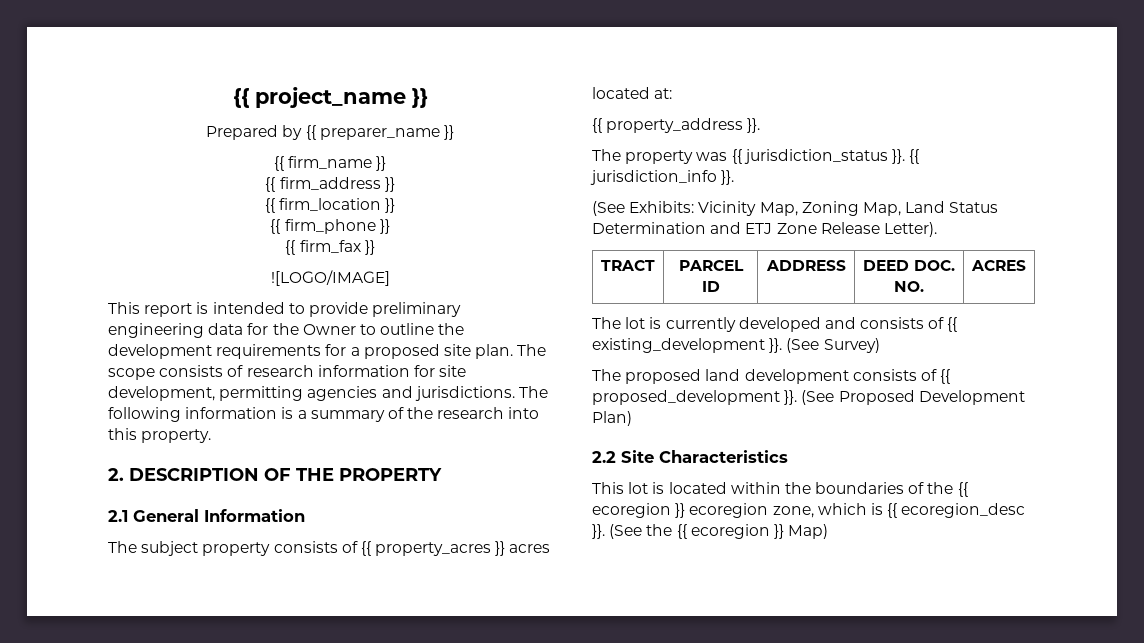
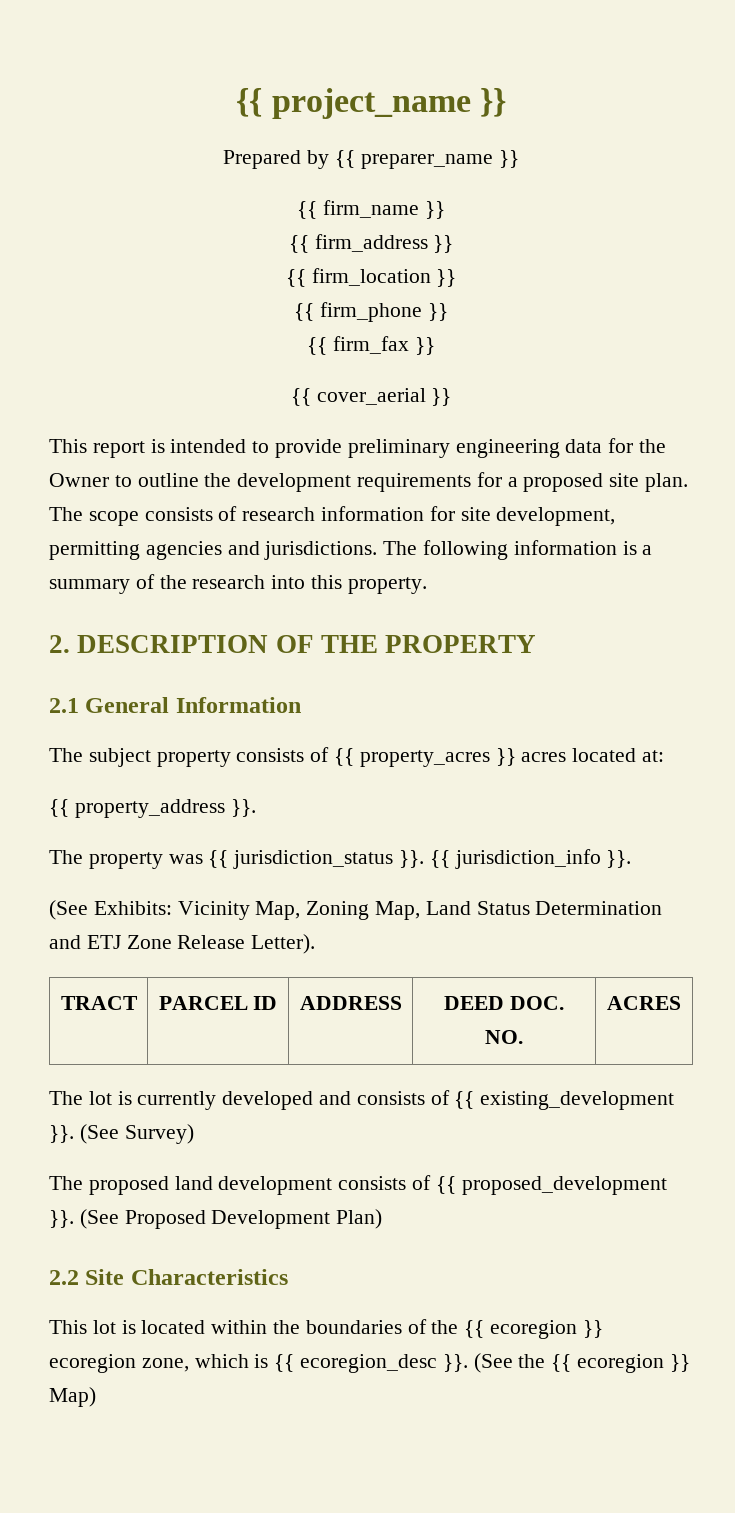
- ![LOGO/IMAGE]
+ {{ cover_aerial }}

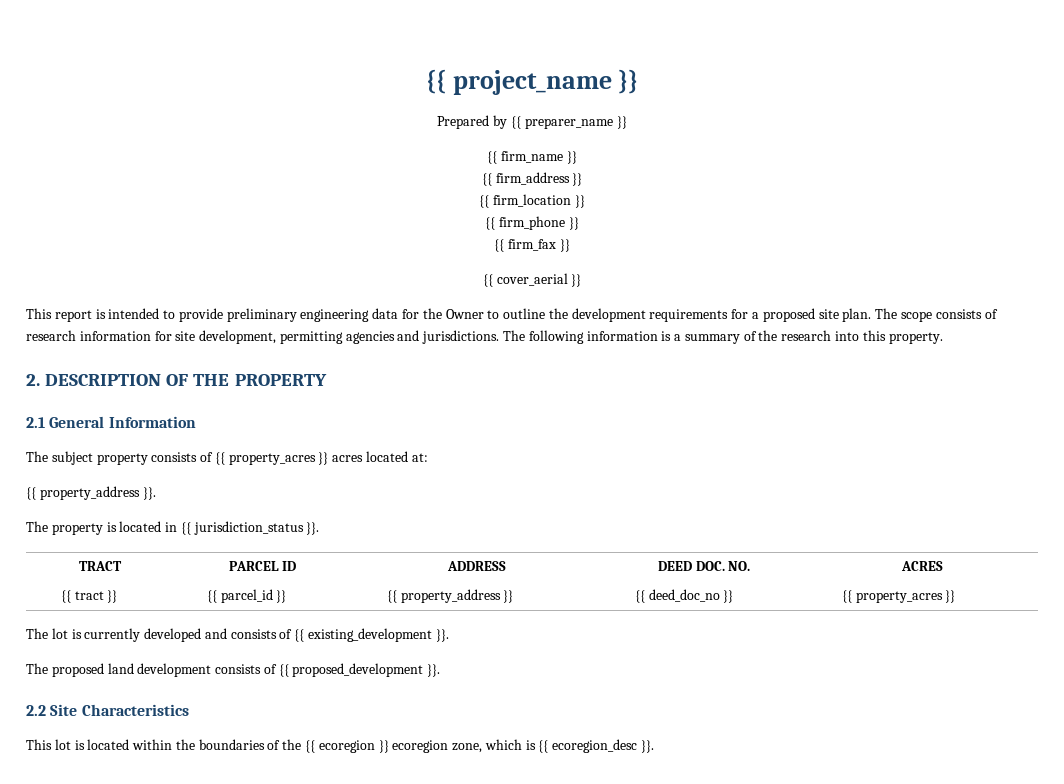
- The property was {{ jurisdiction_status }}. {{ jurisdiction_info }}.
- (See Exhibits: Vicinity Map, Zoning Map, Land Status Determination and ETJ Zone Release Letter).
+ The property is located in {{ jurisdiction_status }}.
+ {{ tract }} | {{ parcel_id }} | {{ property_address }} | {{ deed_doc_no }} | {{ property_acres }}
- (See Survey)
- (See Proposed Development Plan)
- (See the {{ ecoregion }} Map)

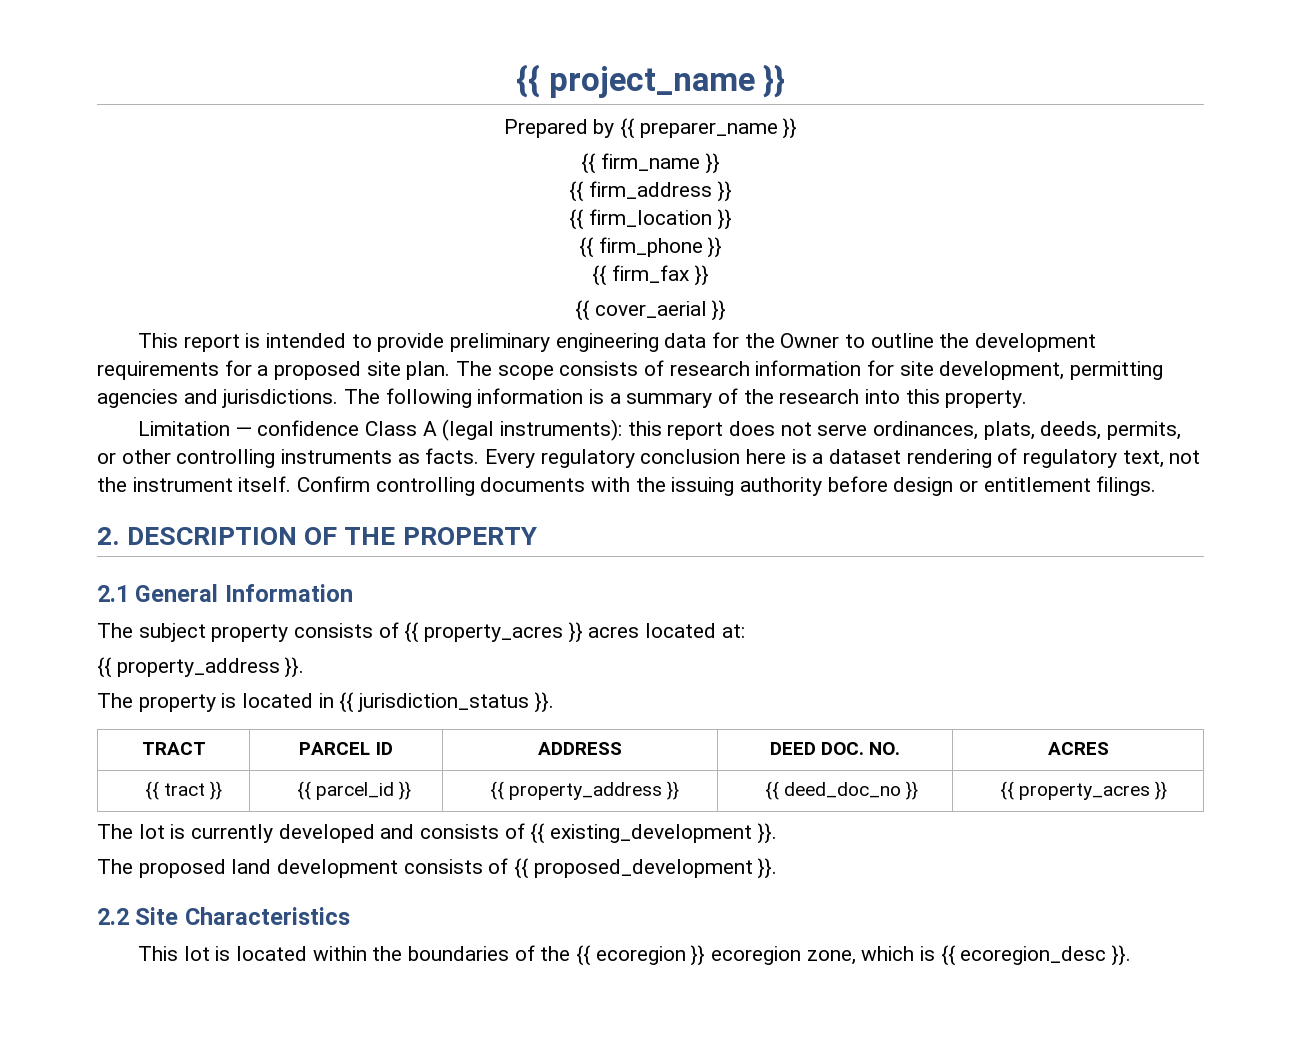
+ Limitation — confidence Class A (legal instruments): this report does not serve ordinances, plats, deeds, permits, or other controlling instruments as facts. Every regulatory conclusion here is a dataset rendering of regulatory text, not the instrument itself. Confirm controlling documents with the issuing authority before design or entitlement filings.

